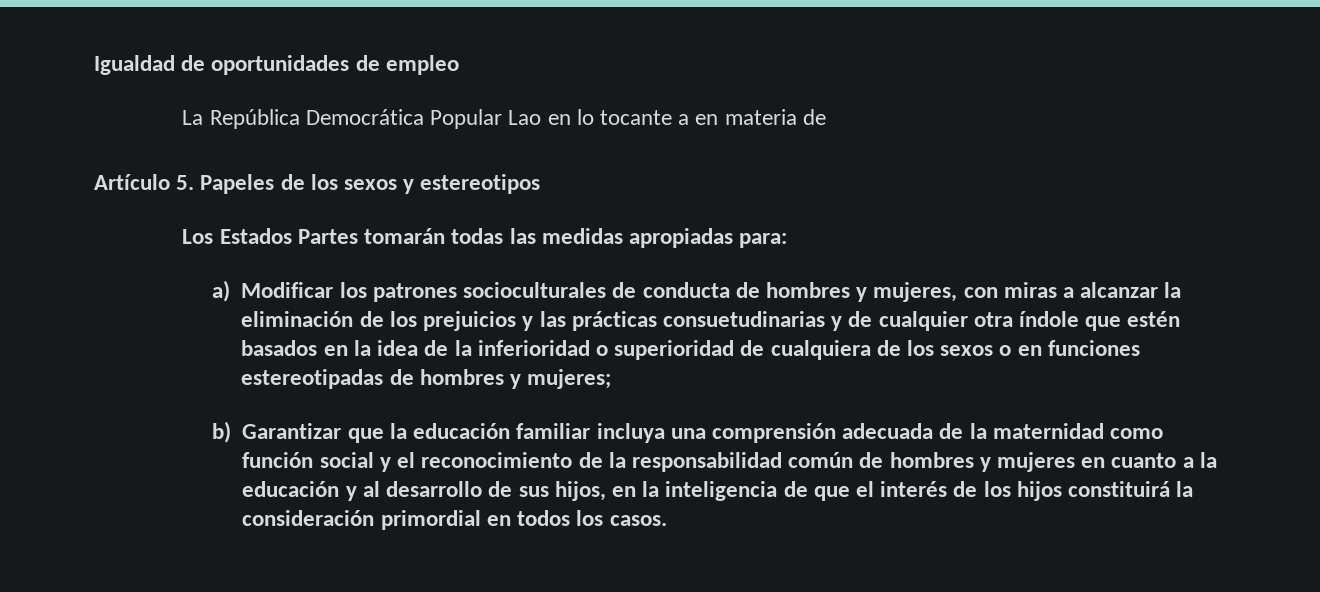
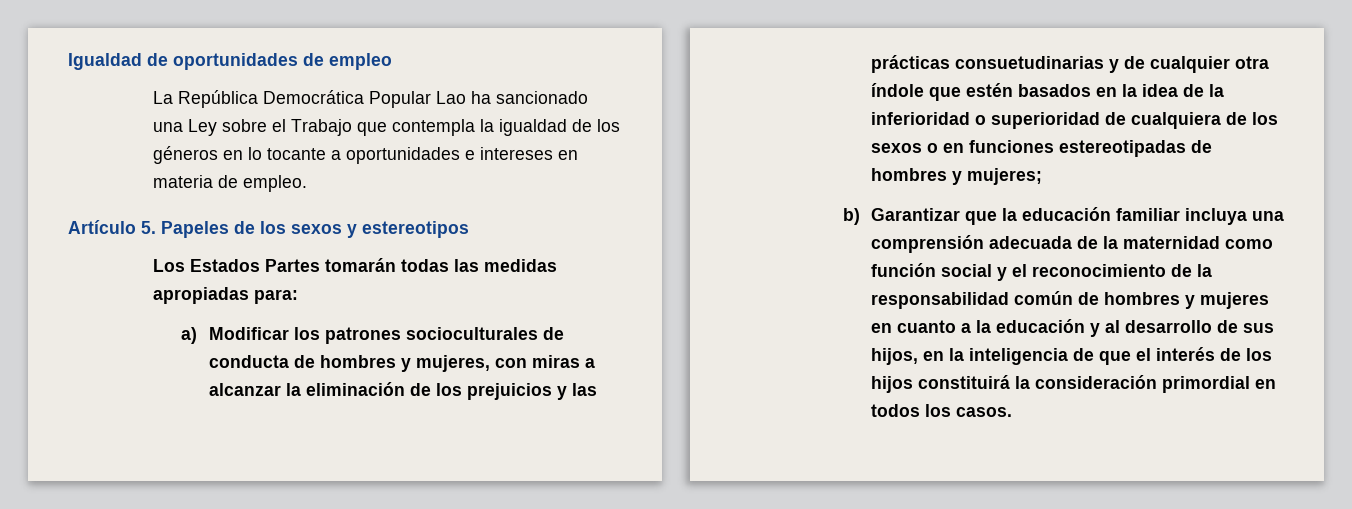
- La República Democrática Popular Lao en lo tocante a en materia de
+ La República Democrática Popular Lao ha sancionado una Ley sobre el Trabajo que contempla la igualdad de los géneros en lo tocante a oportunidades e intereses en materia de empleo.

